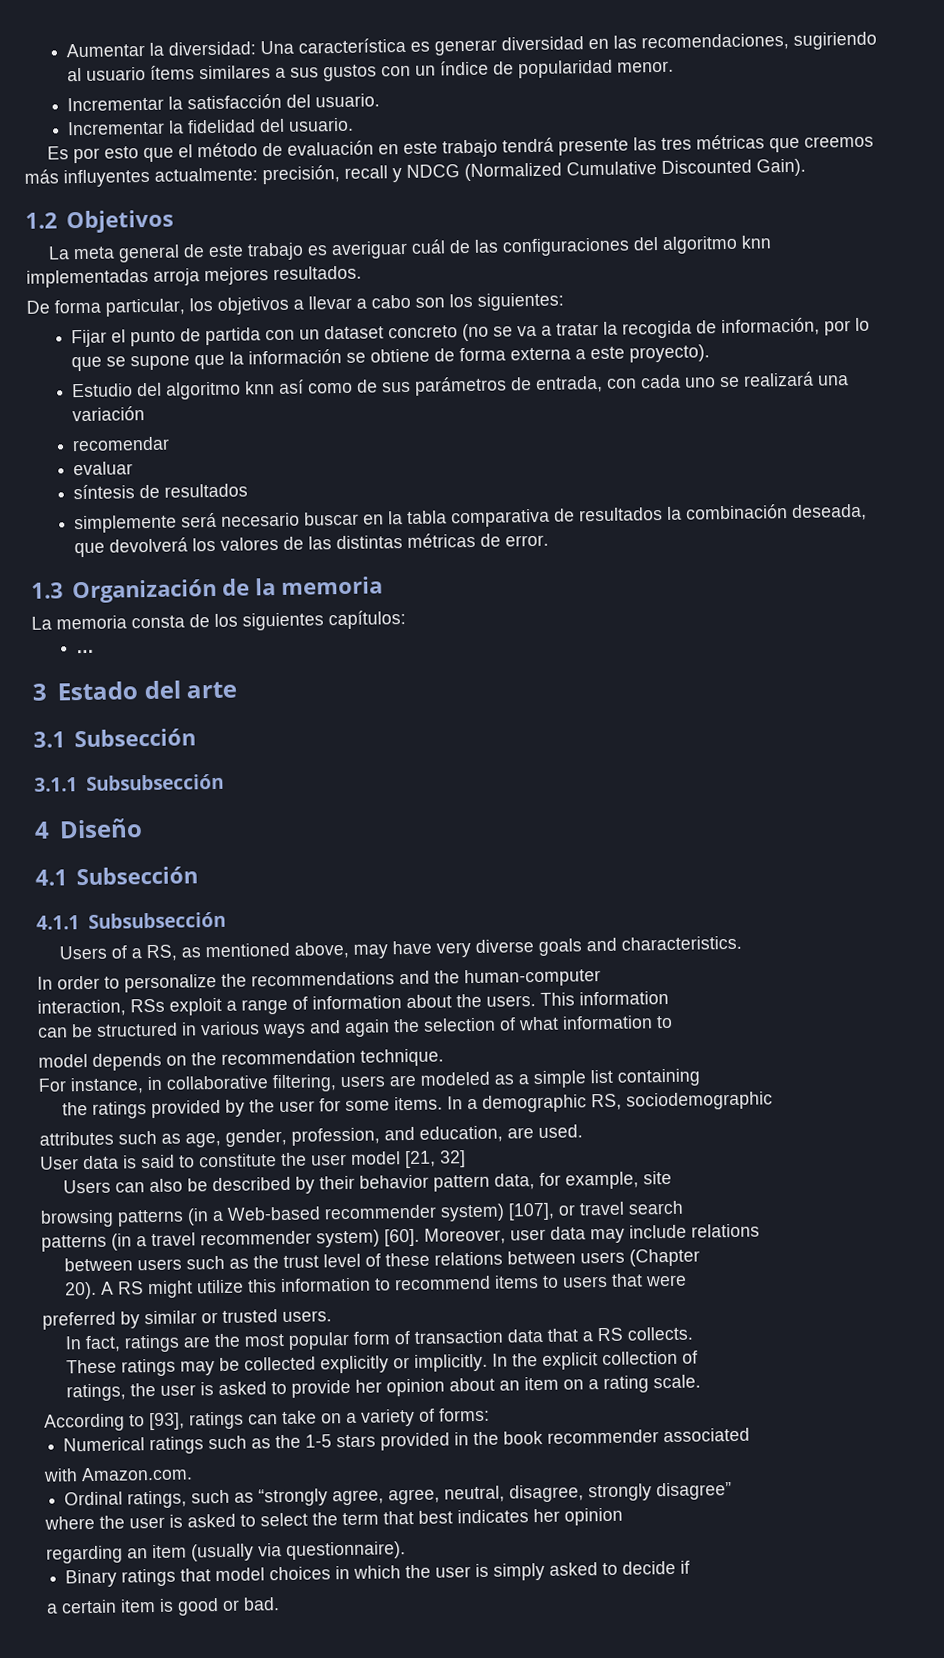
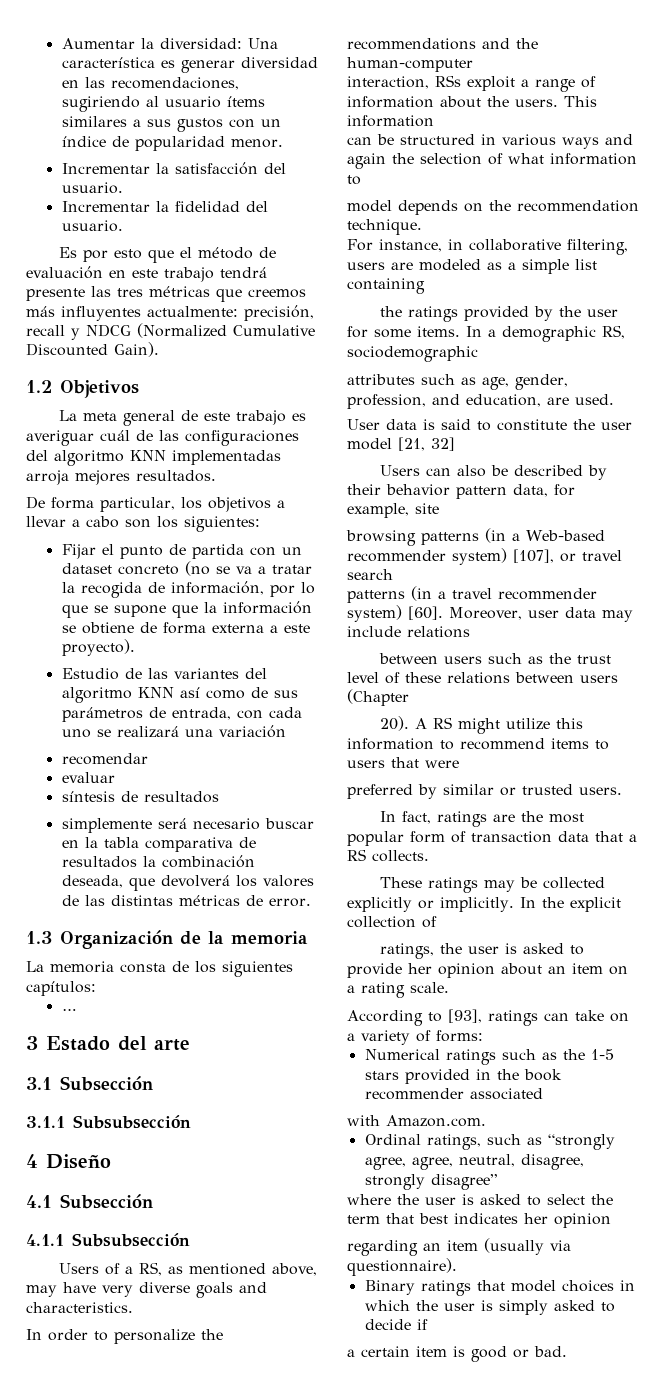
- La meta general de este trabajo es averiguar cuál de las configuraciones del algoritmo knn implementadas arroja mejores resultados.
+ La meta general de este trabajo es averiguar cuál de las configuraciones del algoritmo KNN implementadas arroja mejores resultados.
- Estudio del algoritmo knn así como de sus parámetros de entrada, con cada uno se realizará una variación
+ Estudio de las variantes del algoritmo KNN así como de sus parámetros de entrada, con cada uno se realizará una variación

